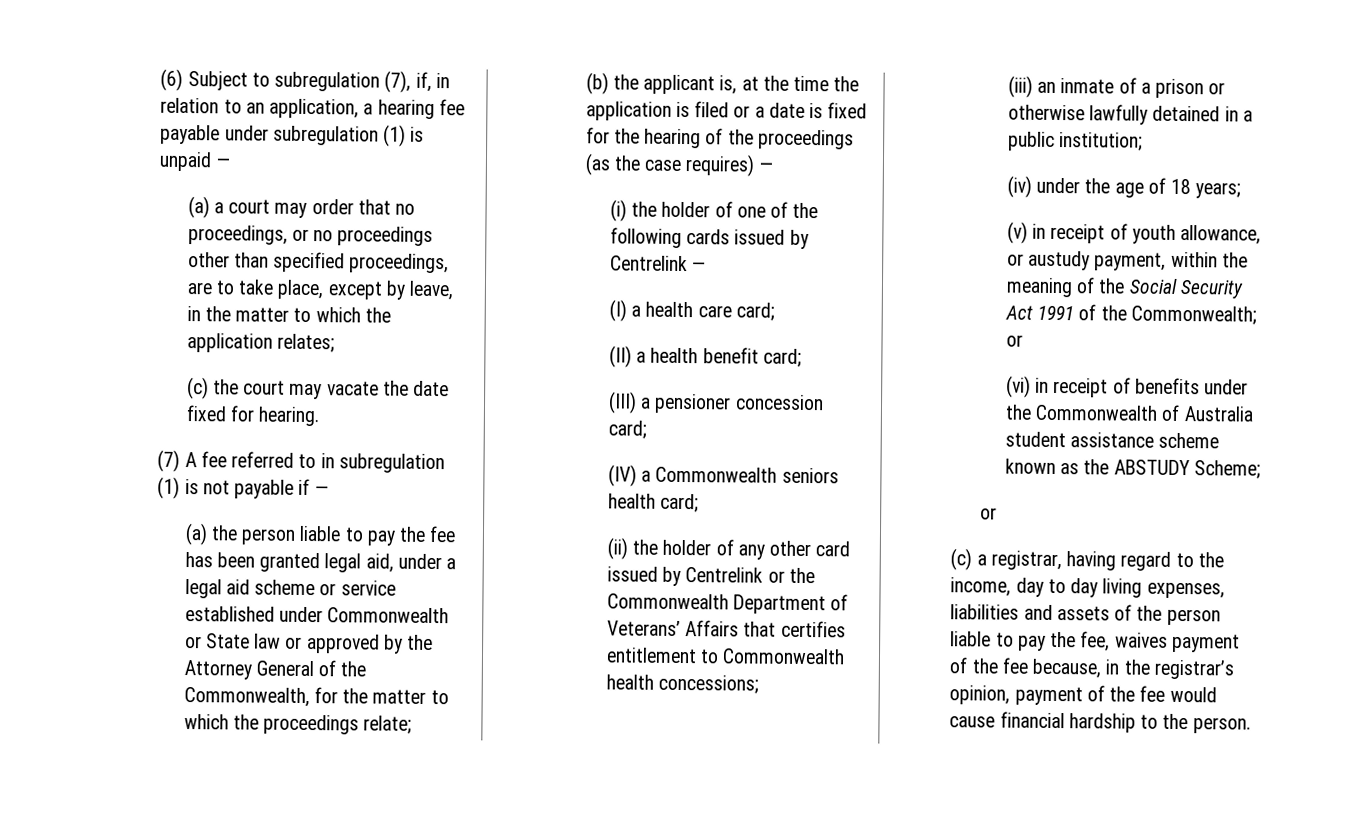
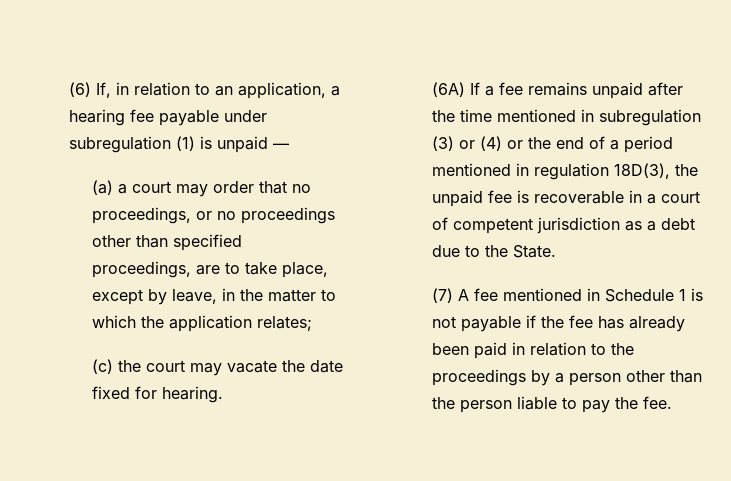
- (6) Subject to subregulation (7), if, in relation to an application, a hearing fee payable under subregulation (1) is unpaid —
+ (6) If, in relation to an application, a hearing fee payable under subregulation (1) is unpaid —
- (7) A fee referred to in subregulation (1) is not payable if —
- (a) the person liable to pay the fee has been granted legal aid, under a legal aid scheme or service established under Commonwealth or State law or approved by the Attorney General of the Commonwealth, for the matter to which the proceedings relate;
- (b) the applicant is, at the time the application is filed or a date is fixed for the hearing of the proceedings (as the case requires) —
- (i) the holder of one of the following cards issued by Centrelink —
- (I) a health care card;
- (II) a health benefit card;
- (III) a pensioner concession card;
- (IV) a Commonwealth seniors health card;
- (ii) the holder of any other card issued by Centrelink or the Commonwealth Department of Veterans’ Affairs that certifies entitlement to Commonwealth health concessions;
- (iii) an inmate of a prison or otherwise lawfully detained in a public institution;
- (iv) under the age of 18 years;
- (v) in receipt of youth allowance, or austudy payment, within the meaning of the Social Security Act 1991 of the Commonwealth; or
- (vi) in receipt of benefits under the Commonwealth of Australia student assistance scheme known as the ABSTUDY Scheme;
- or
- (c) a registrar, having regard to the income, day to day living expenses, liabilities and assets of the person liable to pay the fee, waives payment of the fee because, in the registrar’s opinion, payment of the fee would cause financial hardship to the person.
+ (6A) If a fee remains unpaid after the time mentioned in subregulation (3) or (4) or the end of a period mentioned in regulation 18D(3), the unpaid fee is recoverable in a court of competent jurisdiction as a debt due to the State.
+ (7) A fee mentioned in Schedule 1 is not payable if the fee has already been paid in relation to the proceedings by a person other than the person liable to pay the fee.

